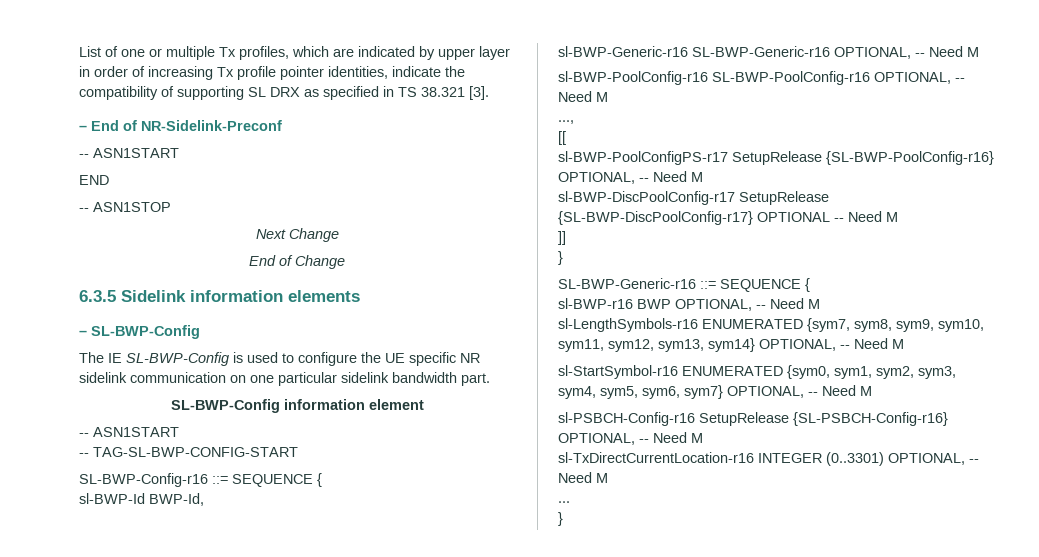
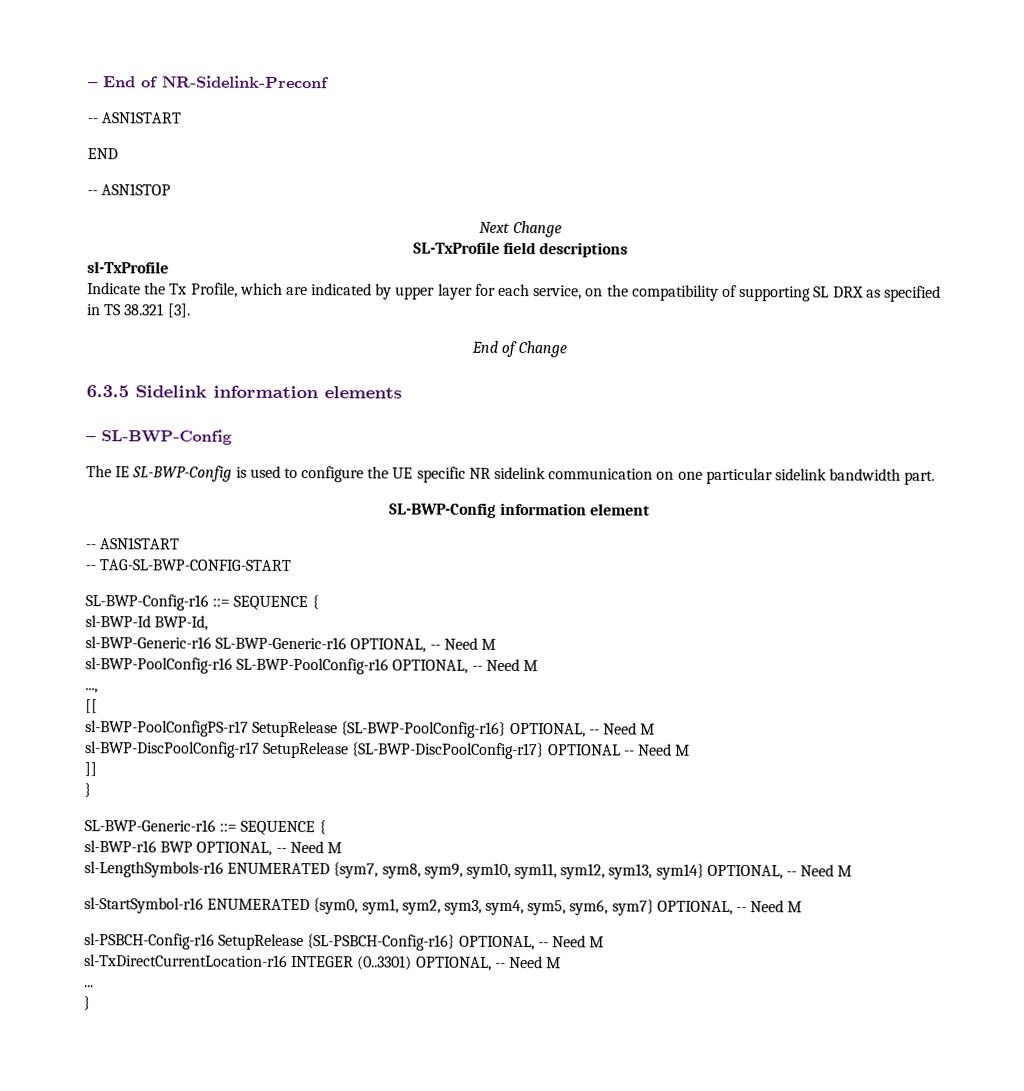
- List of one or multiple Tx profiles, which are indicated by upper layer in order of increasing Tx profile pointer identities, indicate the compatibility of supporting SL DRX as specified in TS 38.321 [3].
+ SL-TxProfile field descriptions
+ sl-TxProfile
+ Indicate the Tx Profile, which are indicated by upper layer for each service, on the compatibility of supporting SL DRX as specified in TS 38.321 [3].

